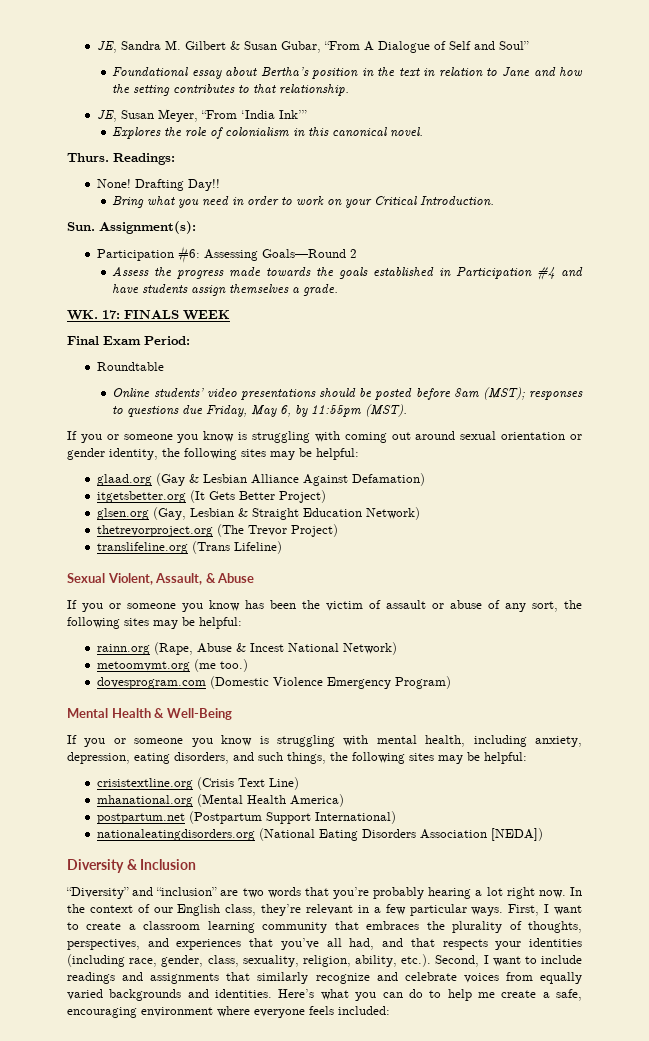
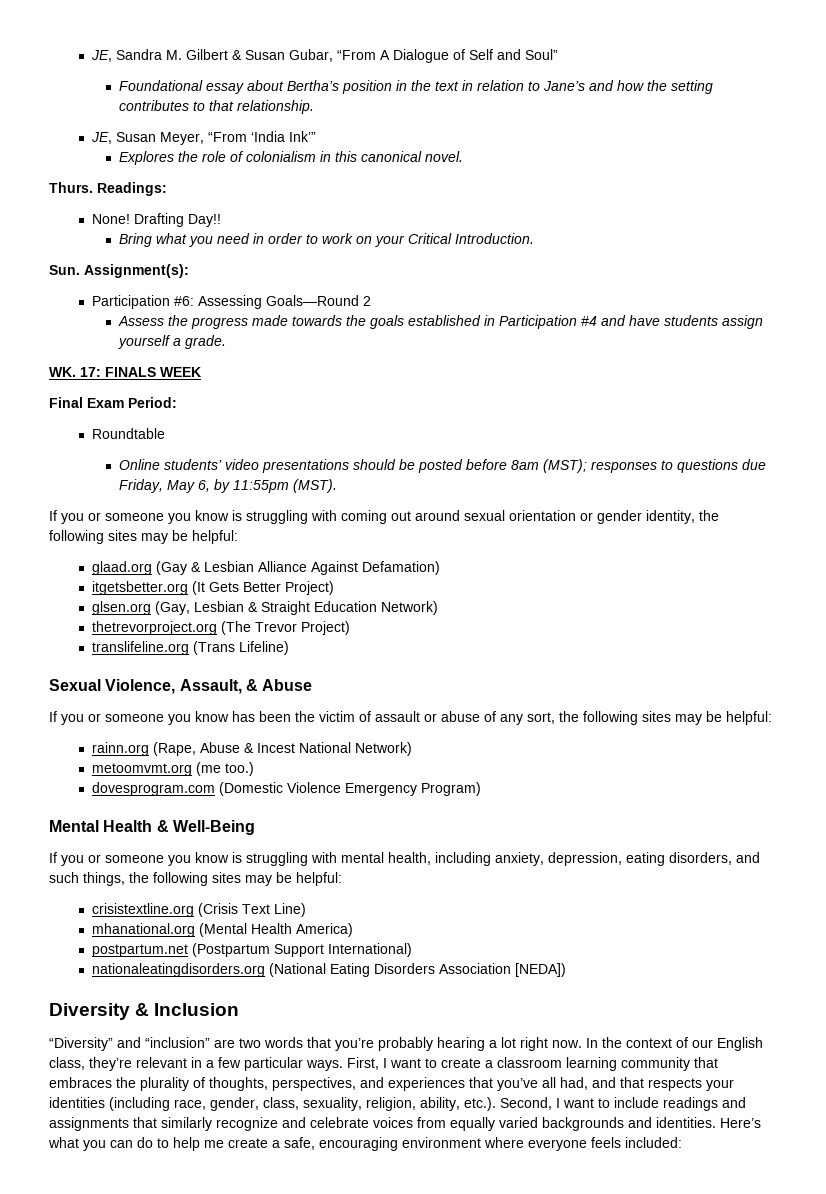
- Foundational essay about Bertha’s position in the text in relation to Jane and how the setting contributes to that relationship.
+ Foundational essay about Bertha’s position in the text in relation to Jane’s and how the setting contributes to that relationship.
- Assess the progress made towards the goals established in Participation #4 and have students assign themselves a grade.
+ Assess the progress made towards the goals established in Participation #4 and have students assign yourself a grade.
- Sexual Violent, Assault, & Abuse
+ Sexual Violence, Assault, & Abuse

